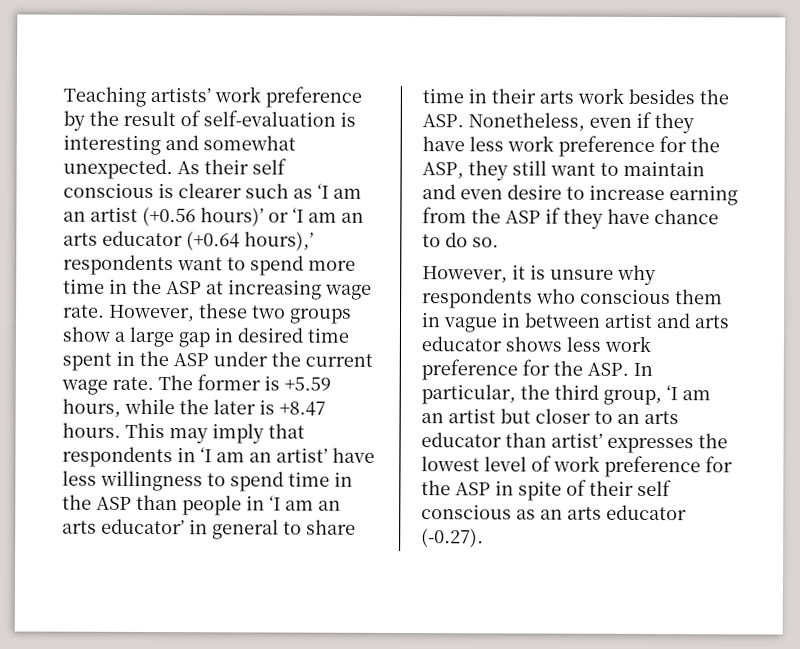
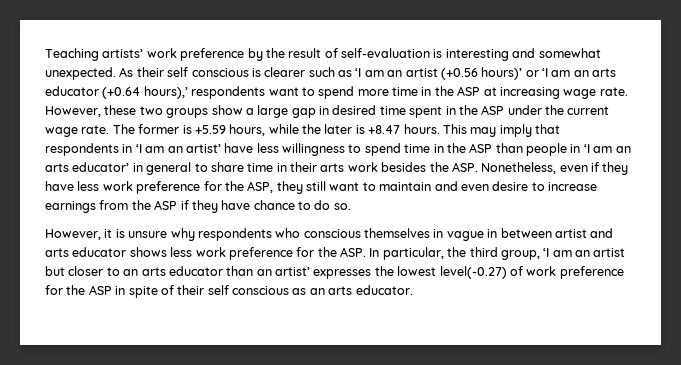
- This may imply that respondents in ‘I am an artist’ have less willingness to spend time in the ASP than people in ‘I am an arts educator’ in general to share time in their arts work besides the ASP. Nonetheless, even if they have less work preference for the ASP, they still want to maintain and even desire to increase earning from the ASP if they have chance to do so.
+ This may imply that respondents in ‘I am an artist’ have less willingness to spend time in the ASP than people in ‘I am an arts educator’ in general to share time in their arts work besides the ASP. Nonetheless, even if they have less work preference for the ASP, they still want to maintain and even desire to increase earnings from the ASP if they have chance to do so.
- However, it is unsure why respondents who conscious them in vague in between artist and arts educator shows less work preference for the ASP. In particular, the third group, ‘I am an artist but closer to an arts educator than artist’ expresses the lowest level of work preference for the ASP in spite of their self conscious as an arts educator (-0.27).
+ However, it is unsure why respondents who conscious themselves in vague in between artist and arts educator shows less work preference for the ASP. In particular, the third group, ‘I am an artist but closer to an arts educator than an artist’ expresses the lowest level(-0.27) of work preference for the ASP in spite of their self conscious as an arts educator.

